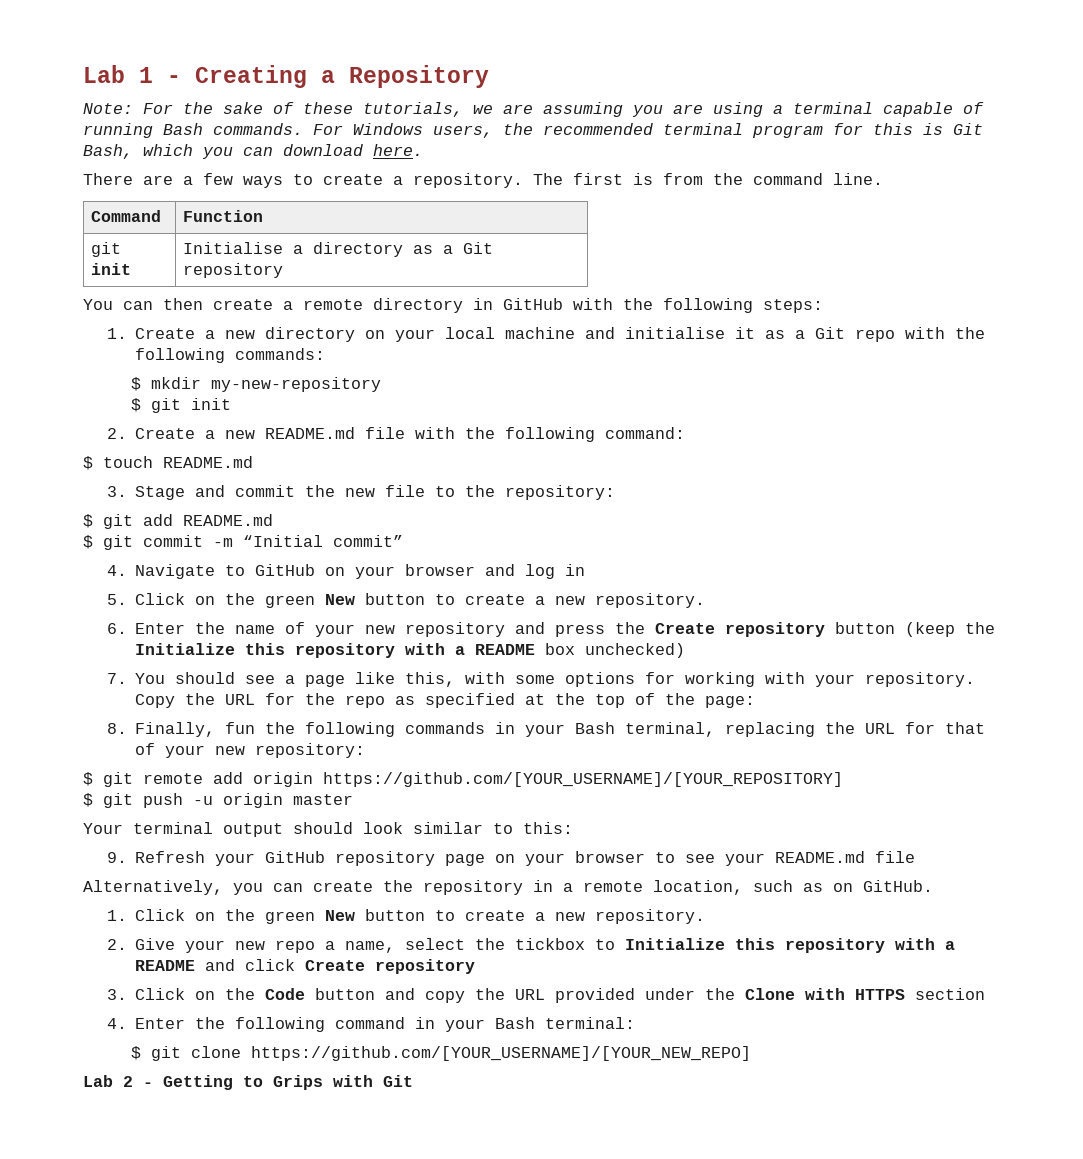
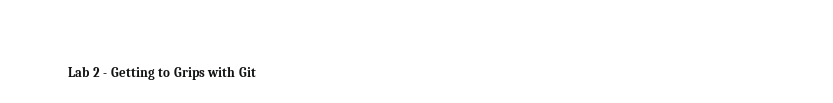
- Lab 1 - Creating a Repository
- Note: For the sake of these tutorials, we are assuming you are using a terminal capable of running Bash commands. For Windows users, the recommended terminal program for this is Git Bash, which you can download here.
- There are a few ways to create a repository. The first is from the command line.
- Command | Function
- git init | Initialise a directory as a Git repository
- You can then create a remote directory in GitHub with the following steps:
- 1. Create a new directory on your local machine and initialise it as a Git repo with the following commands:
- $ mkdir my-new-repository
- $ git init
- 2. Create a new README.md file with the following command:
- $ touch README.md
- 3. Stage and commit the new file to the repository:
- $ git add README.md
- $ git commit -m “Initial commit”
- 4. Navigate to GitHub on your browser and log in
- 5. Click on the green New button to create a new repository.
- 6. Enter the name of your new repository and press the Create repository button (keep the Initialize this repository with a README box unchecked)
- 7. You should see a page like this, with some options for working with your repository. Copy the URL for the repo as specified at the top of the page:
- 8. Finally, fun the following commands in your Bash terminal, replacing the URL for that of your new repository:
- $ git remote add origin https://github.com/[YOUR_USERNAME]/[YOUR_REPOSITORY]
- $ git push -u origin master
- Your terminal output should look similar to this:
- 9. Refresh your GitHub repository page on your browser to see your README.md file
- Alternatively, you can create the repository in a remote location, such as on GitHub.
- 1. Click on the green New button to create a new repository.
- 2. Give your new repo a name, select the tickbox to Initialize this repository with a README and click Create repository
- 3. Click on the Code button and copy the URL provided under the Clone with HTTPS section
- 4. Enter the following command in your Bash terminal:
- $ git clone https://github.com/[YOUR_USERNAME]/[YOUR_NEW_REPO]

